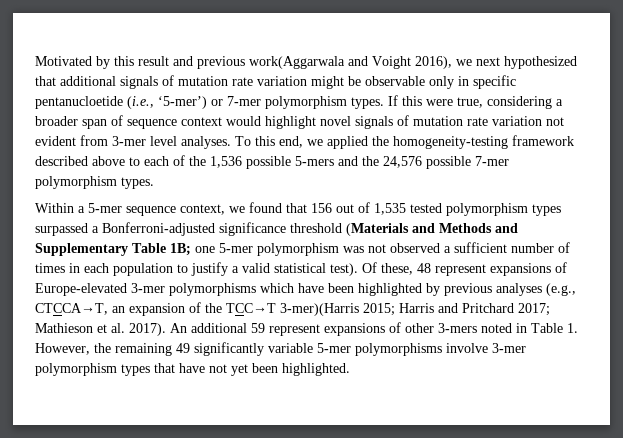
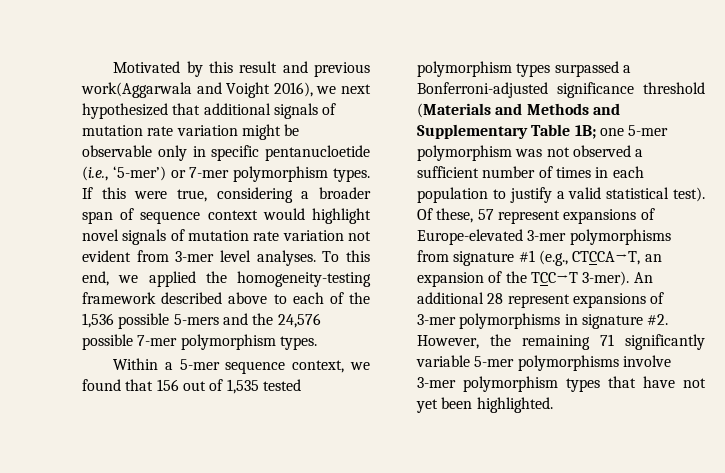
- Of these, 48 represent expansions of Europe-elevated 3-mer polymorphisms which have been highlighted by previous analyses (e.g., CTCCA→T, an expansion of the TCC→T 3-mer)(Harris 2015; Harris and Pritchard 2017; Mathieson et al. 2017).
+ Of these, 57 represent expansions of Europe-elevated 3-mer polymorphisms from signature #1 (e.g., CTCCA→T, an expansion of the TCC→T 3-mer).
- An additional 59 represent expansions of other 3-mers noted in Table 1. However, the remaining 49 significantly variable 5-mer polymorphisms involve 3-mer polymorphism types that have not yet been highlighted.
+ An additional 28 represent expansions of 3-mer polymorphisms in signature #2. However, the remaining 71 significantly variable 5-mer polymorphisms involve 3-mer polymorphism types that have not yet been highlighted.

